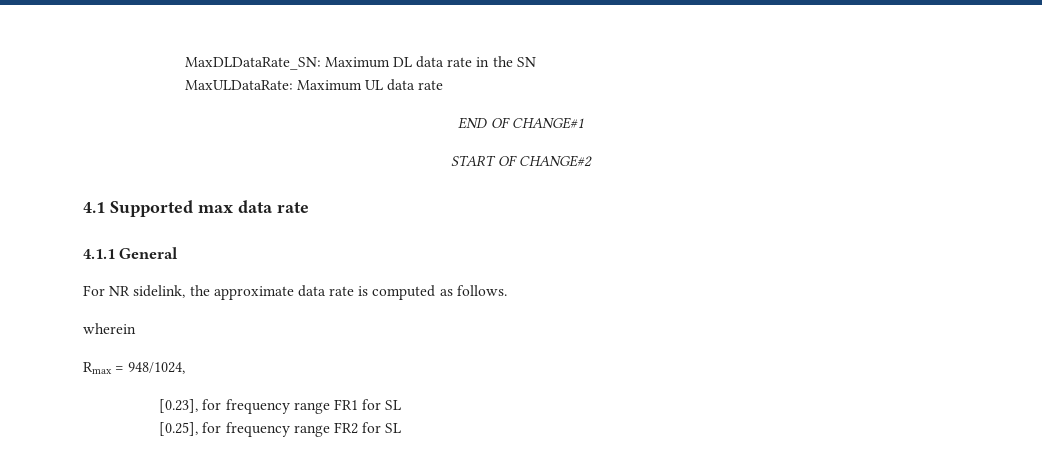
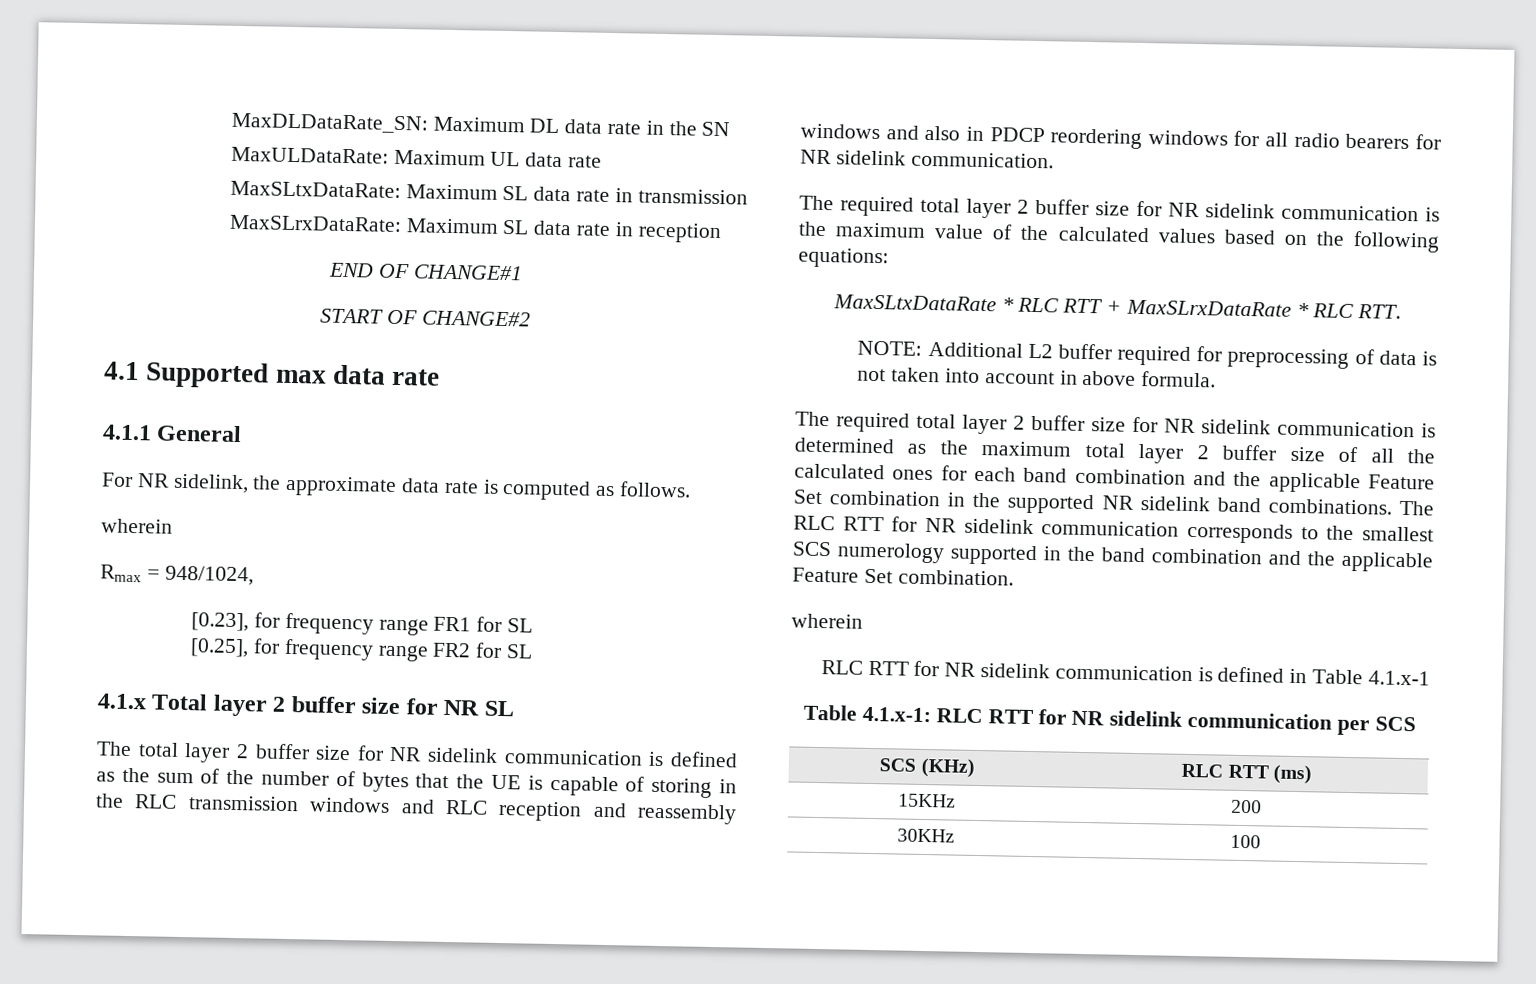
+ MaxSLtxDataRate: Maximum SL data rate in transmission
+ MaxSLrxDataRate: Maximum SL data rate in reception
+ 4.1.x Total layer 2 buffer size for NR SL
+ The total layer 2 buffer size for NR sidelink communication is defined as the sum of the number of bytes that the UE is capable of storing in the RLC transmission windows and RLC reception and reassembly windows and also in PDCP reordering windows for all radio bearers for NR sidelink communication.
+ The required total layer 2 buffer size for NR sidelink communication is the maximum value of the calculated values based on the following equations:
+ MaxSLtxDataRate * RLC RTT + MaxSLrxDataRate * RLC RTT.
+ NOTE: Additional L2 buffer required for preprocessing of data is not taken into account in above formula.
+ The required total layer 2 buffer size for NR sidelink communication is determined as the maximum total layer 2 buffer size of all the calculated ones for each band combination and the applicable Feature Set combination in the supported NR sidelink band combinations. The RLC RTT for NR sidelink communication corresponds to the smallest SCS numerology supported in the band combination and the applicable Feature Set combination.
+ wherein
+ RLC RTT for NR sidelink communication is defined in Table 4.1.x-1
+ Table 4.1.x-1: RLC RTT for NR sidelink communication per SCS
+ SCS (KHz) | RLC RTT (ms)
+ 15KHz | 200
+ 30KHz | 100

